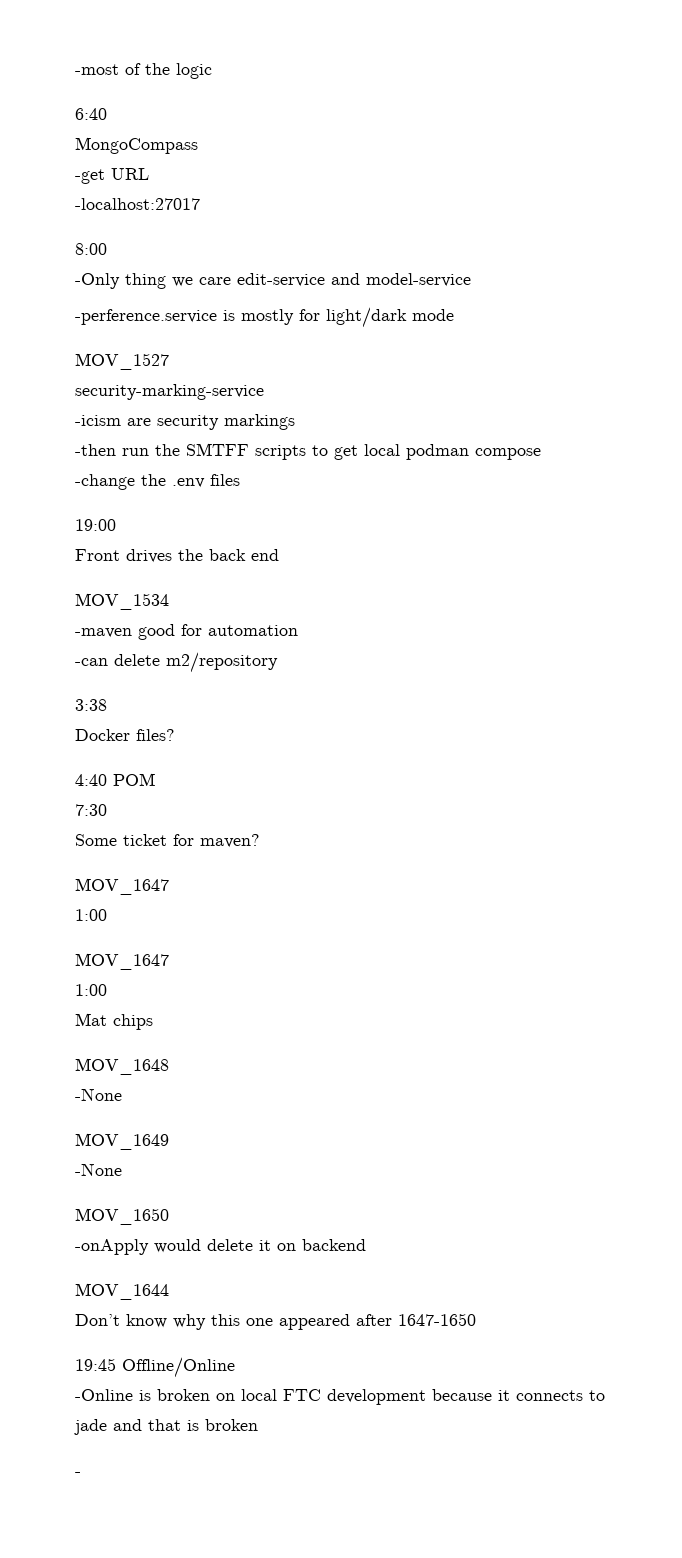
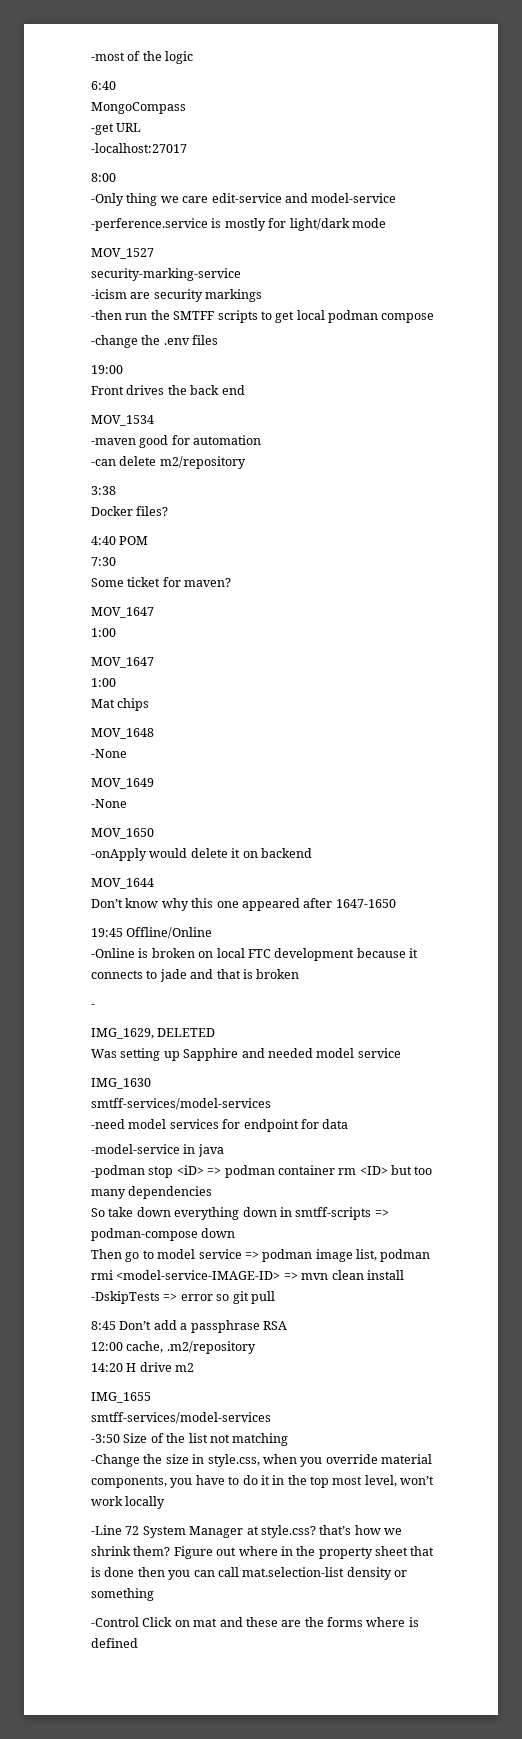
+ IMG_1629, DELETED
+ Was setting up Sapphire and needed model service
+ IMG_1630
+ smtff-services/model-services
+ -need model services for endpoint for data
+ -model-service in java
+ -podman stop <iD> => podman container rm <ID> but too many dependencies
+ So take down everything down in smtff-scripts => podman-compose down
+ Then go to model service => podman image list, podman rmi <model-service-IMAGE-ID> => mvn clean install -DskipTests => error so git pull
+ 8:45 Don’t add a passphrase RSA
+ 12:00 cache, .m2/repository
+ 14:20 H drive m2
+ IMG_1655
+ smtff-services/model-services
+ -3:50 Size of the list not matching
+ -Change the size in style.css, when you override material components, you have to do it in the top most level, won’t work locally
+ -Line 72 System Manager at style.css? that’s how we shrink them? Figure out where in the property sheet that is done then you can call mat.selection-list density or something
+ -Control Click on mat and these are the forms where is defined

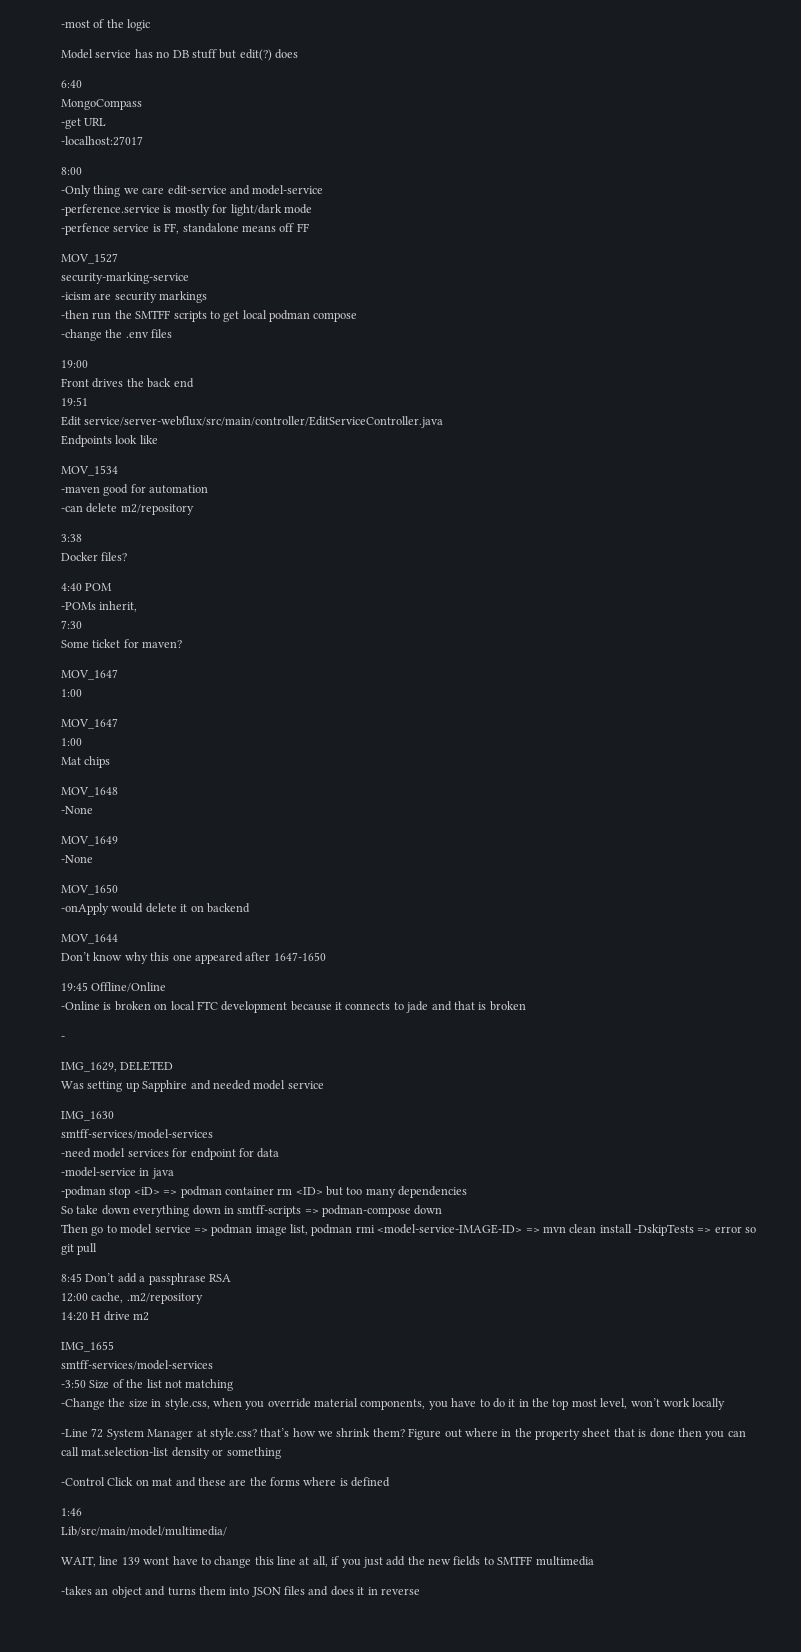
+ Model service has no DB stuff but edit(?) does
+ -perfence service is FF, standalone means off FF
+ 19:51
+ Edit service/server-webflux/src/main/controller/EditServiceController.java
+ Endpoints look like
+ -POMs inherit,
+ 1:46
+ Lib/src/main/model/multimedia/
+ WAIT, line 139 wont have to change this line at all, if you just add the new fields to SMTFF multimedia
+ -takes an object and turns them into JSON files and does it in reverse

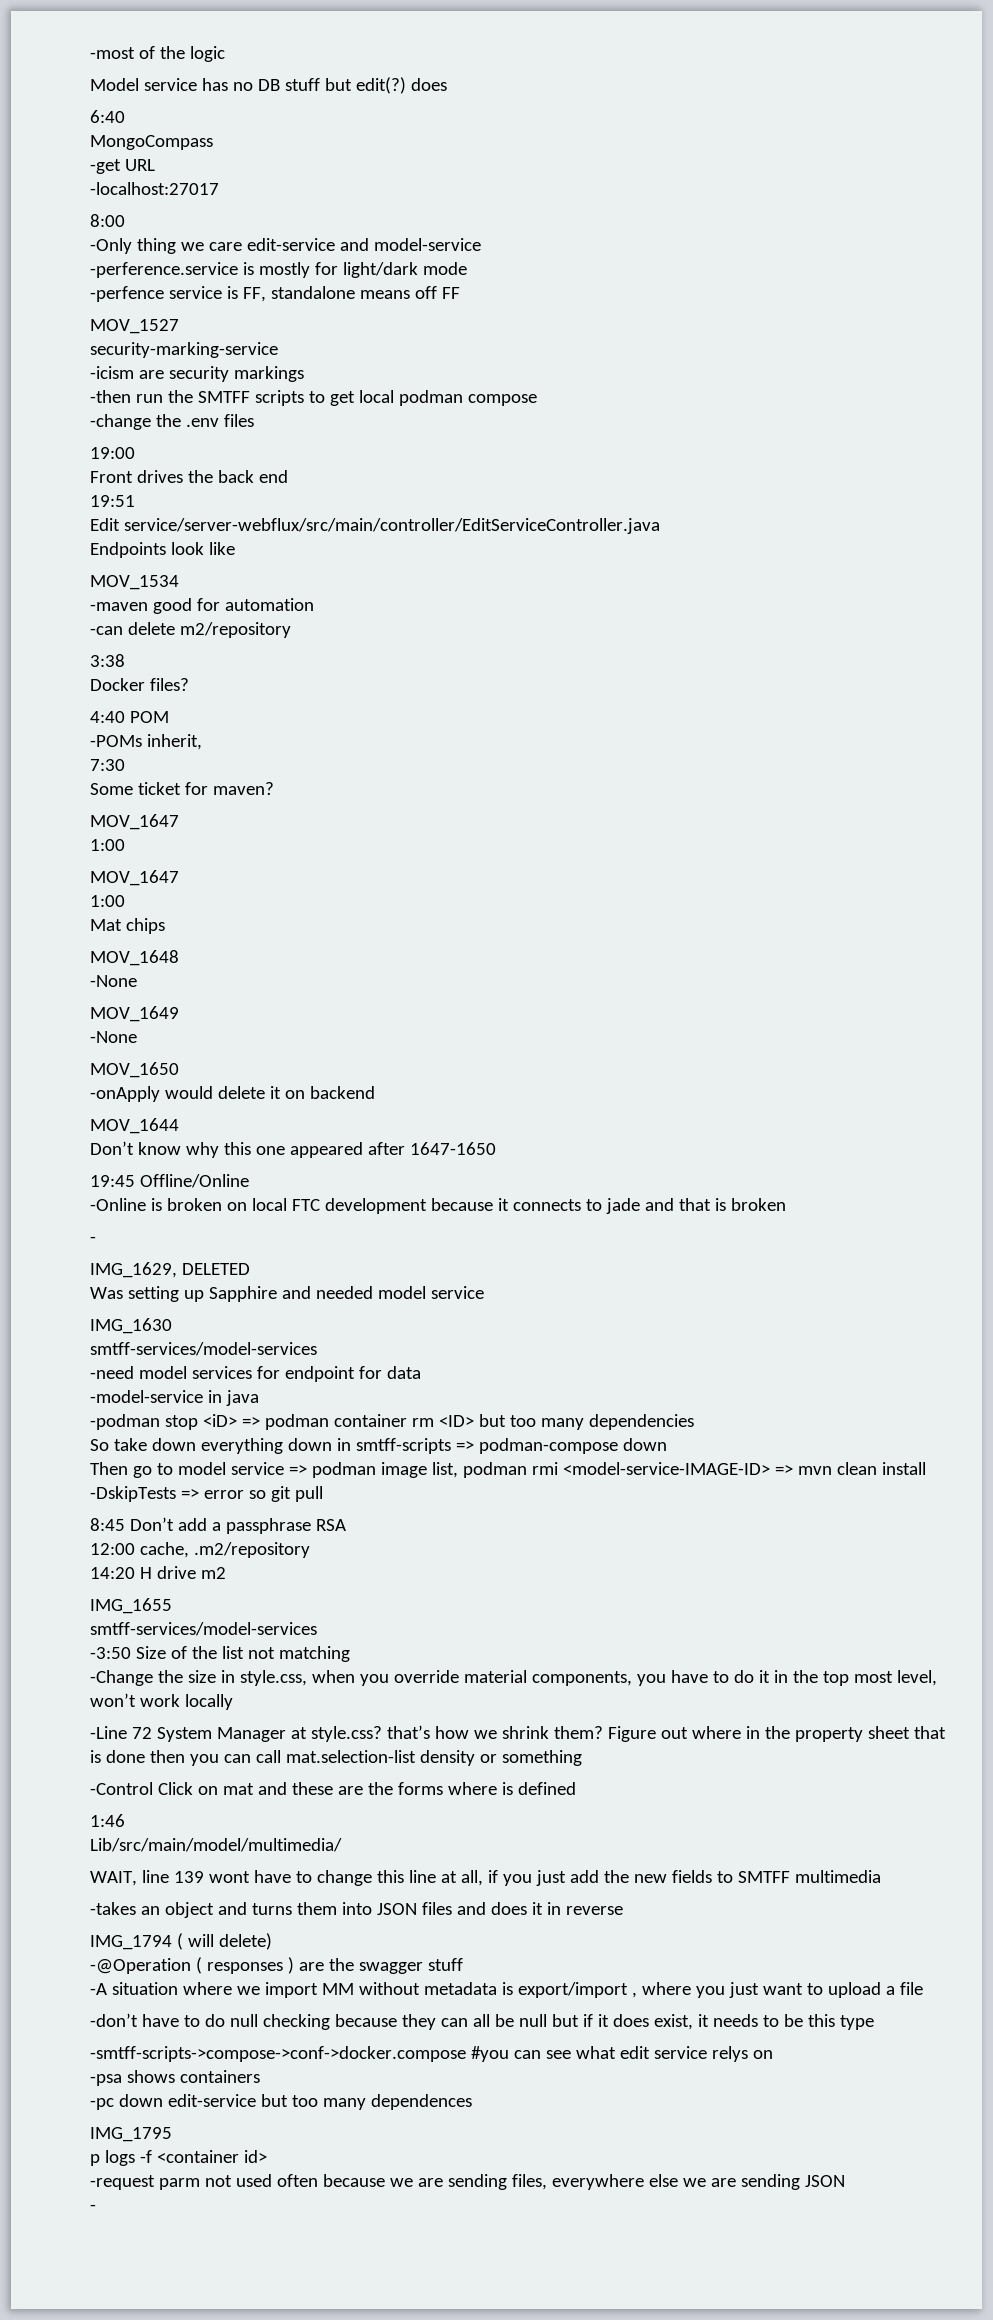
+ IMG_1794 ( will delete)
+ -@Operation ( responses ) are the swagger stuff
+ -A situation where we import MM without metadata is export/import , where you just want to upload a file
+ -don’t have to do null checking because they can all be null but if it does exist, it needs to be this type
+ -smtff-scripts->compose->conf->docker.compose #you can see what edit service relys on
+ -psa shows containers
+ -pc down edit-service but too many dependences
+ IMG_1795
+ p logs -f <container id>
+ -request parm not used often because we are sending files, everywhere else we are sending JSON
+ -

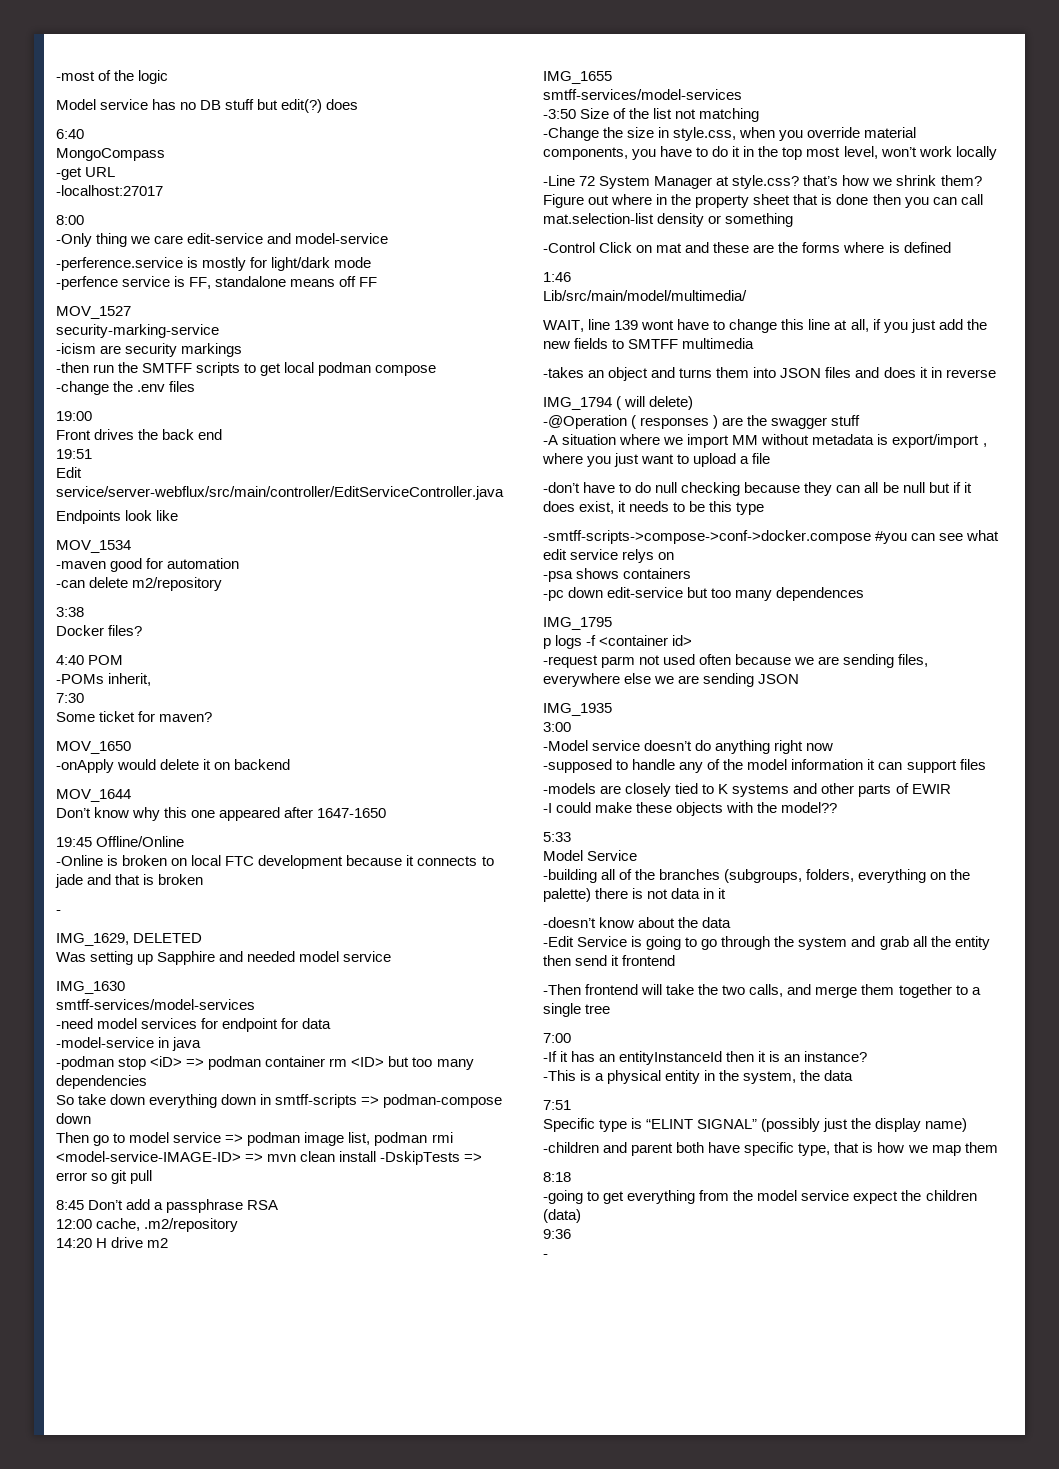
  Some ticket for maven?
- MOV_1647
- 1:00
- MOV_1647
- 1:00
- Mat chips
- MOV_1648
- -None
- MOV_1649
- -None
+ IMG_1935
+ 3:00
+ -Model service doesn’t do anything right now
+ -supposed to handle any of the model information it can support files
+ -models are closely tied to K systems and other parts of EWIR
+ -I could make these objects with the model??
+ 5:33
+ Model Service
+ -building all of the branches (subgroups, folders, everything on the palette) there is not data in it
+ -doesn’t know about the data
+ -Edit Service is going to go through the system and grab all the entity then send it frontend
+ -Then frontend will take the two calls, and merge them together to a single tree
+ 7:00
+ -If it has an entityInstanceId then it is an instance?
+ -This is a physical entity in the system, the data
+ 7:51
+ Specific type is “ELINT SIGNAL” (possibly just the display name)
+ -children and parent both have specific type, that is how we map them
+ 8:18
+ -going to get everything from the model service expect the children (data)
+ 9:36

